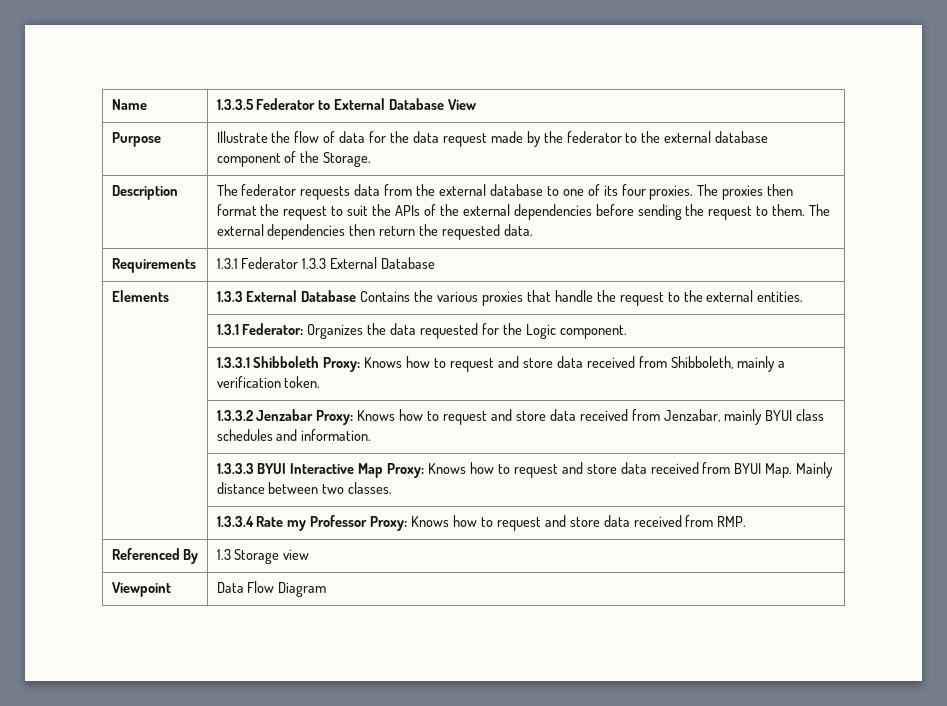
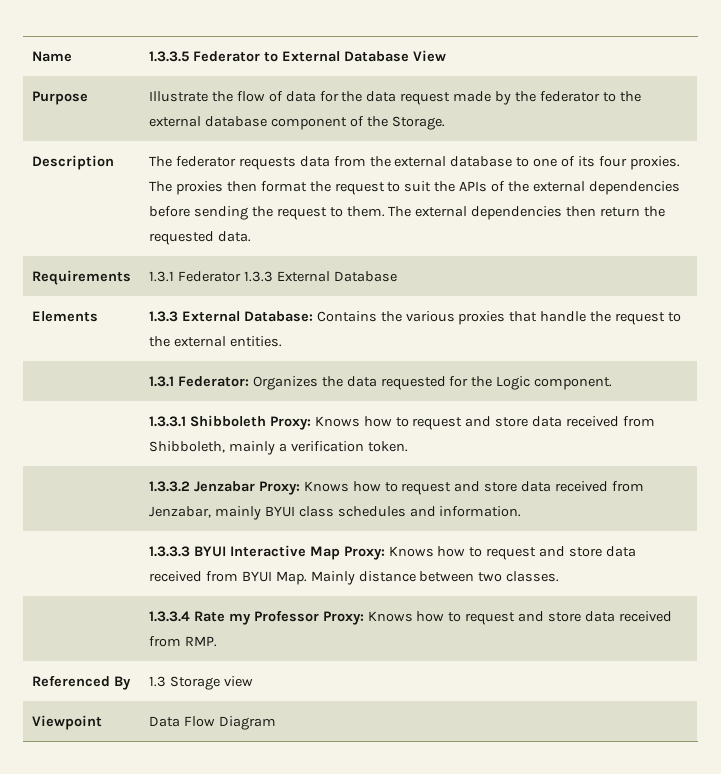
- Elements | 1.3.3 External Database Contains the various proxies that handle the request to the external entities.
+ Elements | 1.3.3 External Database: Contains the various proxies that handle the request to the external entities.

